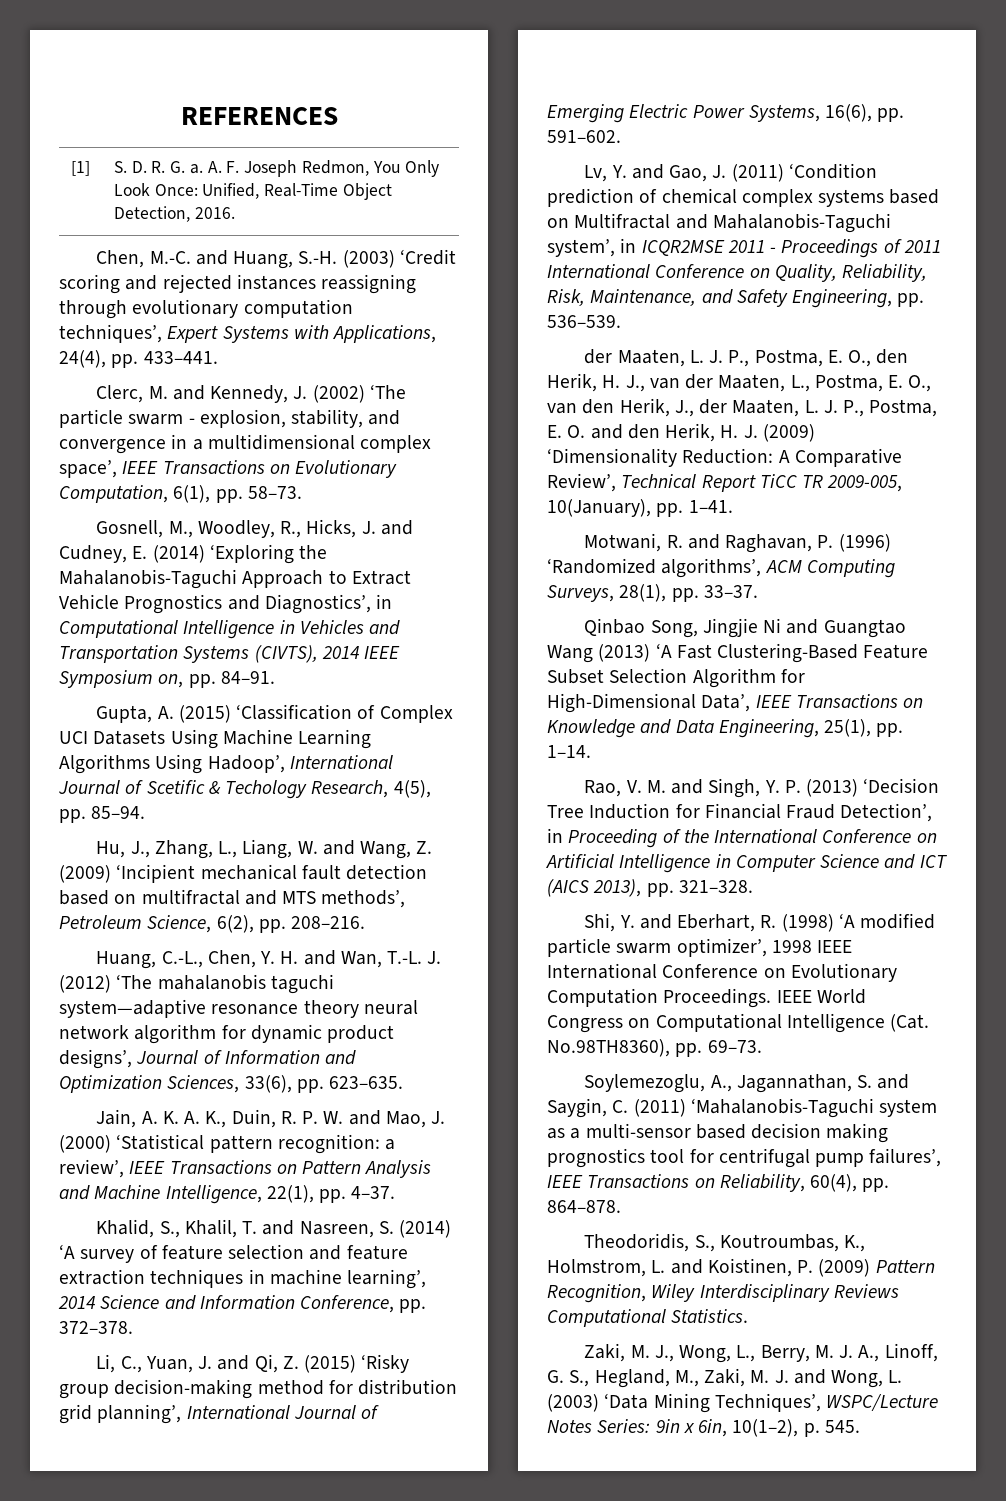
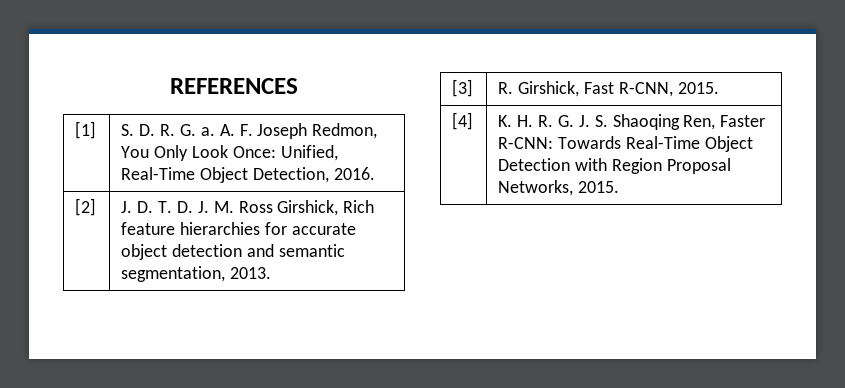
- Chen, M.-C. and Huang, S.-H. (2003) ‘Credit scoring and rejected instances reassigning through evolutionary computation techniques’, Expert Systems with Applications, 24(4), pp. 433–441.
- Clerc, M. and Kennedy, J. (2002) ‘The particle swarm - explosion, stability, and convergence in a multidimensional complex space’, IEEE Transactions on Evolutionary Computation, 6(1), pp. 58–73.
- Gosnell, M., Woodley, R., Hicks, J. and Cudney, E. (2014) ‘Exploring the Mahalanobis-Taguchi Approach to Extract Vehicle Prognostics and Diagnostics’, in Computational Intelligence in Vehicles and Transportation Systems (CIVTS), 2014 IEEE Symposium on, pp. 84–91.
- Gupta, A. (2015) ‘Classification of Complex UCI Datasets Using Machine Learning Algorithms Using Hadoop’, International Journal of Scetific & Techology Research, 4(5), pp. 85–94.
- Hu, J., Zhang, L., Liang, W. and Wang, Z. (2009) ‘Incipient mechanical fault detection based on multifractal and MTS methods’, Petroleum Science, 6(2), pp. 208–216.
- Huang, C.-L., Chen, Y. H. and Wan, T.-L. J. (2012) ‘The mahalanobis taguchi system—adaptive resonance theory neural network algorithm for dynamic product designs’, Journal of Information and Optimization Sciences, 33(6), pp. 623–635.
- Jain, A. K. A. K., Duin, R. P. W. and Mao, J. (2000) ‘Statistical pattern recognition: a review’, IEEE Transactions on Pattern Analysis and Machine Intelligence, 22(1), pp. 4–37.
- Khalid, S., Khalil, T. and Nasreen, S. (2014) ‘A survey of feature selection and feature extraction techniques in machine learning’, 2014 Science and Information Conference, pp. 372–378.
- Li, C., Yuan, J. and Qi, Z. (2015) ‘Risky group decision-making method for distribution grid planning’, International Journal of Emerging Electric Power Systems, 16(6), pp. 591–602.
- Lv, Y. and Gao, J. (2011) ‘Condition prediction of chemical complex systems based on Multifractal and Mahalanobis-Taguchi system’, in ICQR2MSE 2011 - Proceedings of 2011 International Conference on Quality, Reliability, Risk, Maintenance, and Safety Engineering, pp. 536–539.
- der Maaten, L. J. P., Postma, E. O., den Herik, H. J., van der Maaten, L., Postma, E. O., van den Herik, J., der Maaten, L. J. P., Postma, E. O. and den Herik, H. J. (2009) ‘Dimensionality Reduction: A Comparative Review’, Technical Report TiCC TR 2009-005, 10(January), pp. 1–41.
- Motwani, R. and Raghavan, P. (1996) ‘Randomized algorithms’, ACM Computing Surveys, 28(1), pp. 33–37.
- Qinbao Song, Jingjie Ni and Guangtao Wang (2013) ‘A Fast Clustering-Based Feature Subset Selection Algorithm for High-Dimensional Data’, IEEE Transactions on Knowledge and Data Engineering, 25(1), pp. 1–14.
- Rao, V. M. and Singh, Y. P. (2013) ‘Decision Tree Induction for Financial Fraud Detection’, in Proceeding of the International Conference on Artificial Intelligence in Computer Science and ICT (AICS 2013), pp. 321–328.
- Shi, Y. and Eberhart, R. (1998) ‘A modified particle swarm optimizer’, 1998 IEEE International Conference on Evolutionary Computation Proceedings. IEEE World Congress on Computational Intelligence (Cat. No.98TH8360), pp. 69–73.
- Soylemezoglu, A., Jagannathan, S. and Saygin, C. (2011) ‘Mahalanobis-Taguchi system as a multi-sensor based decision making prognostics tool for centrifugal pump failures’, IEEE Transactions on Reliability, 60(4), pp. 864–878.
- Theodoridis, S., Koutroumbas, K., Holmstrom, L. and Koistinen, P. (2009) Pattern Recognition, Wiley Interdisciplinary Reviews Computational Statistics.
- Zaki, M. J., Wong, L., Berry, M. J. A., Linoff, G. S., Hegland, M., Zaki, M. J. and Wong, L. (2003) ‘Data Mining Techniques’, WSPC/Lecture Notes Series: 9in x 6in, 10(1–2), p. 545.
+ [2] | J. D. T. D. J. M. Ross Girshick, Rich feature hierarchies for accurate object detection and semantic segmentation, 2013.
+ [3] | R. Girshick, Fast R-CNN, 2015.
+ [4] | K. H. R. G. J. S. Shaoqing Ren, Faster R-CNN: Towards Real-Time Object Detection with Region Proposal Networks, 2015.

